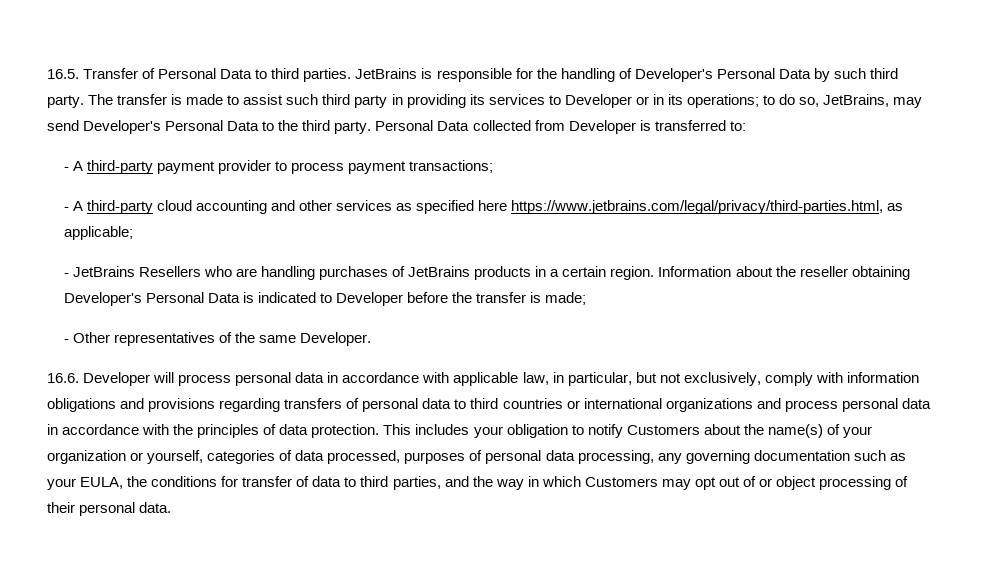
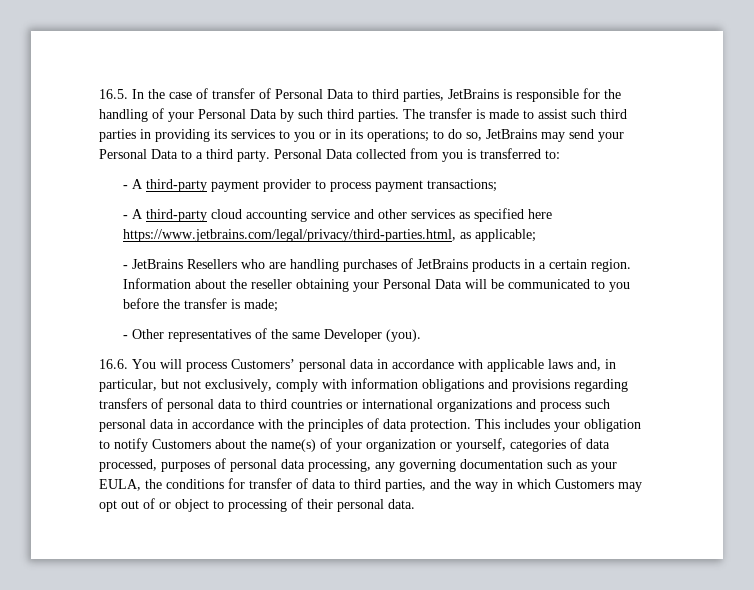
- 16.5. Transfer of Personal Data to third parties. JetBrains is responsible for the handling of Developer's Personal Data by such third party.
+ 16.5. In the case of transfer of Personal Data to third parties, JetBrains is responsible for the handling of your Personal Data by such third parties.
- The transfer is made to assist such third party in providing its services to Developer or in its operations; to do so, JetBrains, may send Developer's Personal Data to the third party.
+ The transfer is made to assist such third parties in providing its services to you or in its operations; to do so, JetBrains may send your Personal Data to a third party.
- Personal Data collected from Developer is transferred to:
+ Personal Data collected from you is transferred to:
- - A third-party cloud accounting and other services as specified here https://www.jetbrains.com/legal/privacy/third-parties.html, as applicable;
+ - A third-party cloud accounting service and other services as specified here https://www.jetbrains.com/legal/privacy/third-parties.html, as applicable;
- Information about the reseller obtaining Developer's Personal Data is indicated to Developer before the transfer is made;
+ Information about the reseller obtaining your Personal Data will be communicated to you before the transfer is made;
- - Other representatives of the same Developer.
+ - Other representatives of the same Developer (you).
- 16.6. Developer will process personal data in accordance with applicable law, in particular, but not exclusively, comply with information obligations and provisions regarding transfers of personal data to third countries or international organizations and process personal data in accordance with the principles of data protection.
+ 16.6. You will process Customers’ personal data in accordance with applicable laws and, in particular, but not exclusively, comply with information obligations and provisions regarding transfers of personal data to third countries or international organizations and process such personal data in accordance with the principles of data protection.
- This includes your obligation to notify Customers about the name(s) of your organization or yourself, categories of data processed, purposes of personal data processing, any governing documentation such as your EULA, the conditions for transfer of data to third parties, and the way in which Customers may opt out of or object processing of their personal data.
+ This includes your obligation to notify Customers about the name(s) of your organization or yourself, categories of data processed, purposes of personal data processing, any governing documentation such as your EULA, the conditions for transfer of data to third parties, and the way in which Customers may opt out of or object to processing of their personal data.

